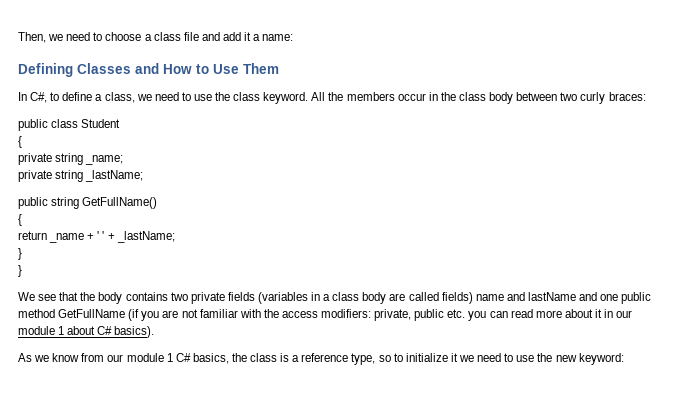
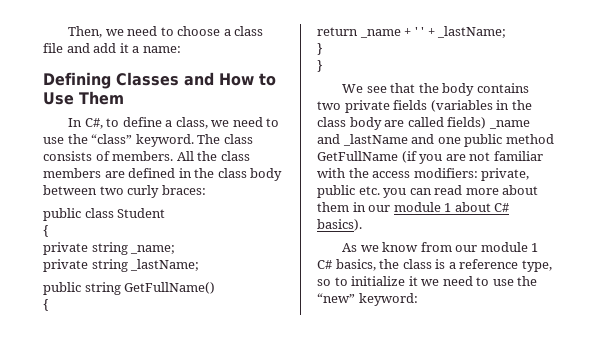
- In C#, to define a class, we need to use the class keyword. All the members occur in the class body between two curly braces:
+ In C#, to define a class, we need to use the “class” keyword. The class consists of members. All the class members are defined in the class body between two curly braces:
- We see that the body contains two private fields (variables in a class body are called fields) name and lastName and one public method GetFullName (if you are not familiar with the access modifiers: private, public etc. you can read more about it in our module 1 about C# basics).
+ We see that the body contains two private fields (variables in the class body are called fields) _name and _lastName and one public method GetFullName (if you are not familiar with the access modifiers: private, public etc. you can read more about them in our module 1 about C# basics).
- As we know from our module 1 C# basics, the class is a reference type, so to initialize it we need to use the new keyword:
+ As we know from our module 1 C# basics, the class is a reference type, so to initialize it we need to use the “new” keyword:

